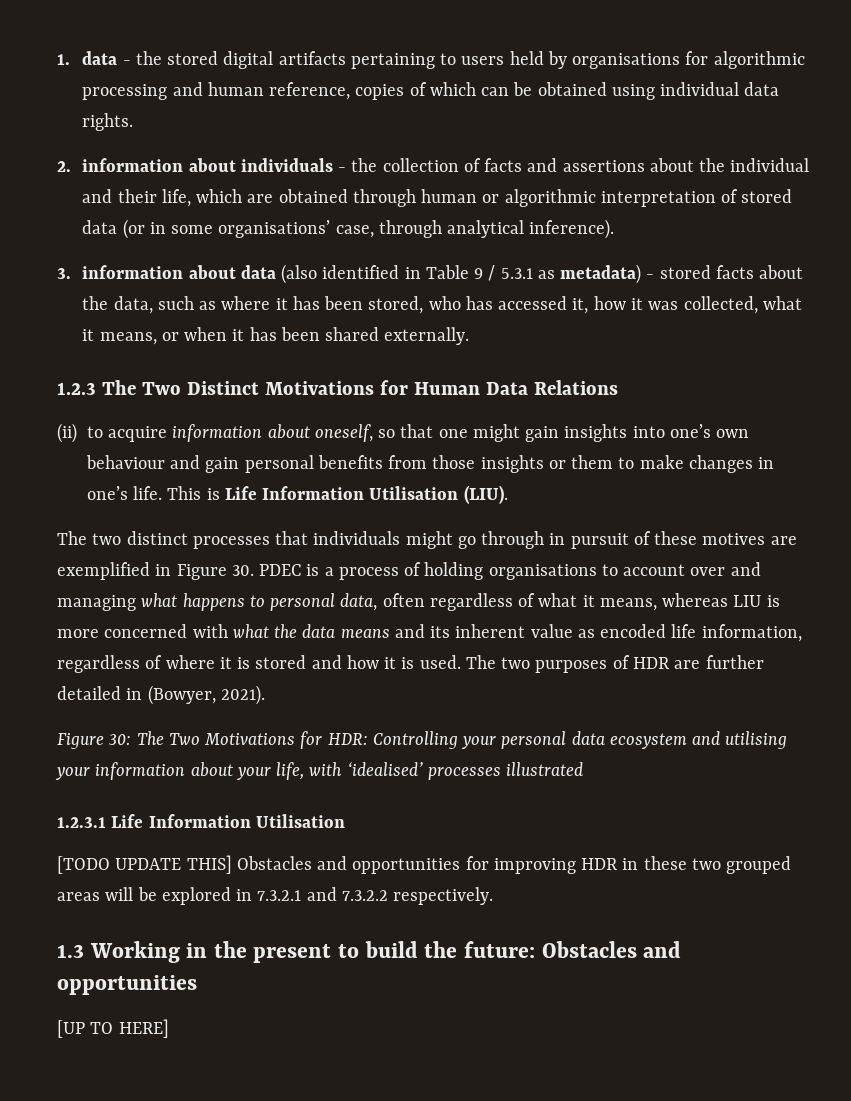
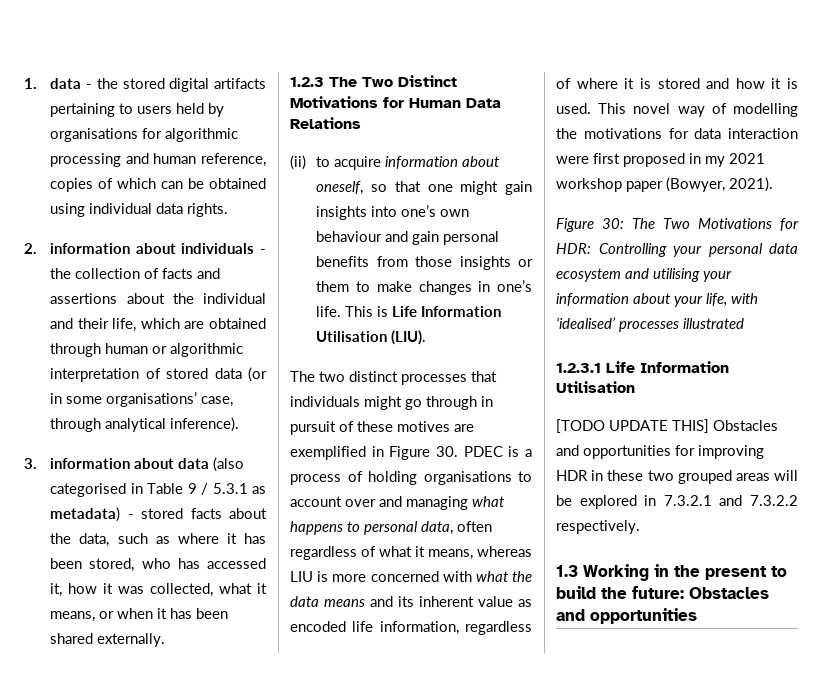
- 3. information about data (also identified in Table 9 / 5.3.1 as metadata) - stored facts about the data, such as where it has been stored, who has accessed it, how it was collected, what it means, or when it has been shared externally.
+ 3. information about data (also categorised in Table 9 / 5.3.1 as metadata) - stored facts about the data, such as where it has been stored, who has accessed it, how it was collected, what it means, or when it has been shared externally.
- The two purposes of HDR are further detailed in (Bowyer, 2021).
+ This novel way of modelling the motivations for data interaction were first proposed in my 2021 workshop paper (Bowyer, 2021).
- [UP TO HERE]

